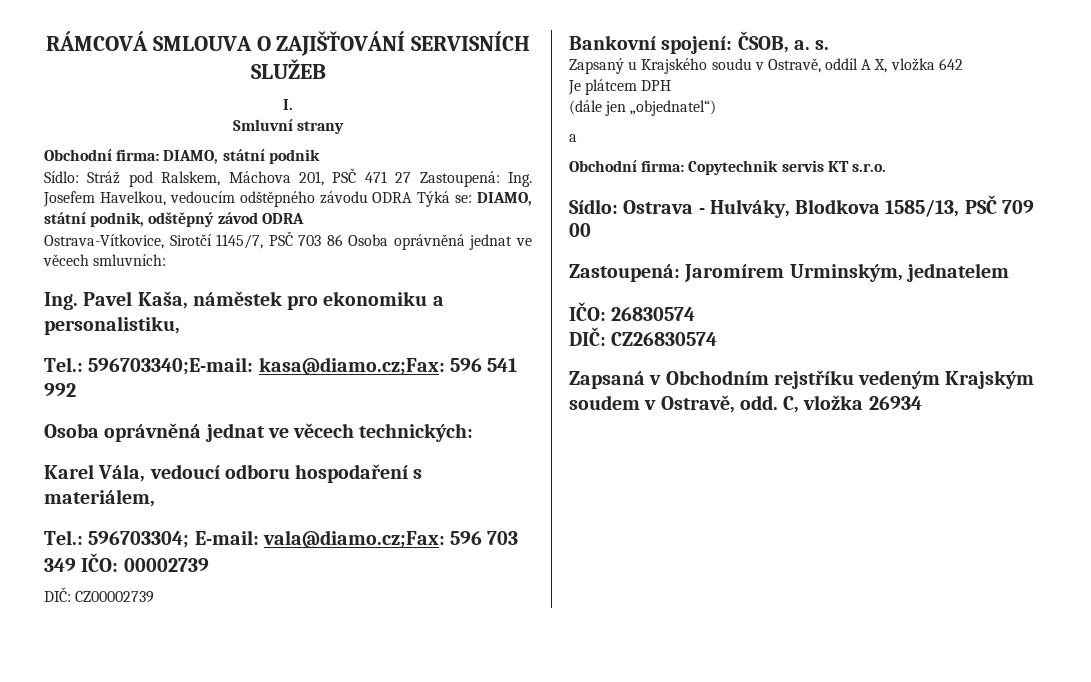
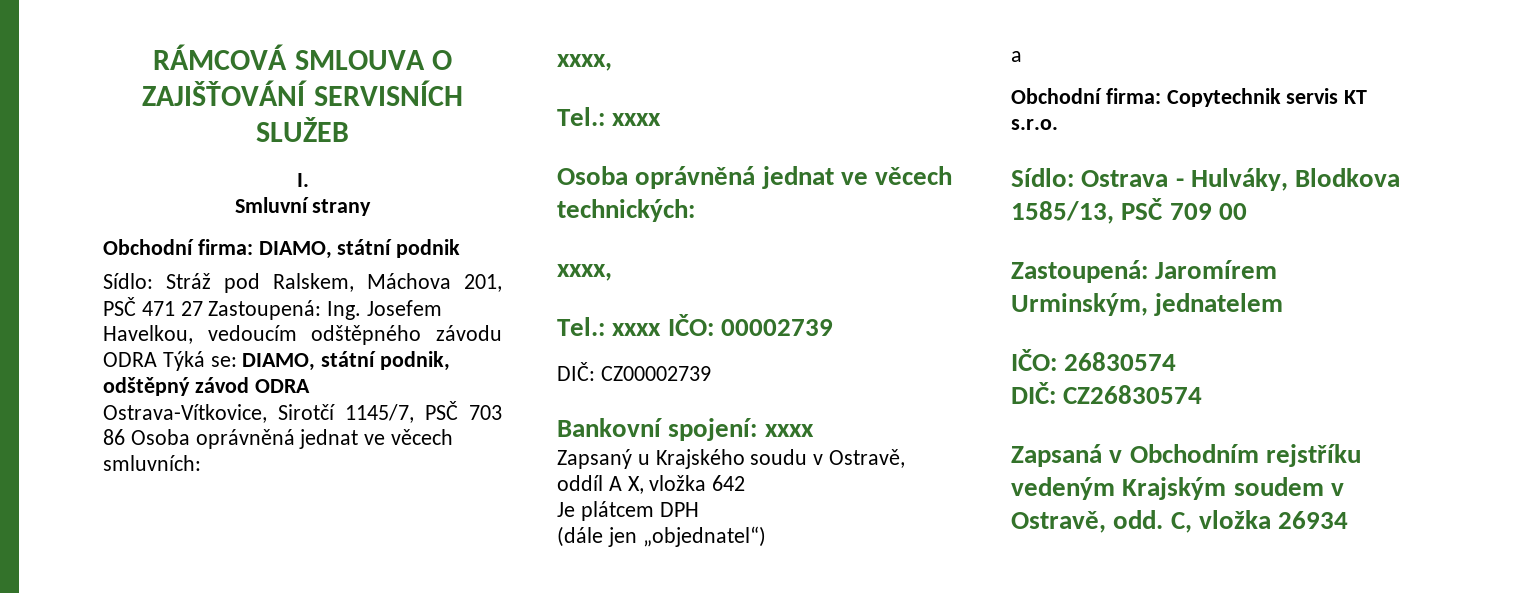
  Ostrava-Vítkovice, Sirotčí 1145/7, PSČ 703 86 Osoba oprávněná jednat ve věcech smluvních:
- Ing. Pavel Kaša, náměstek pro ekonomiku a personalistiku,
- Tel.: 596703340;E-mail: kasa@diamo.cz;Fax: 596 541 992
+ xxxx,
+ Tel.: xxxx
  Osoba oprávněná jednat ve věcech technických:
- Karel Vála, vedoucí odboru hospodaření s materiálem,
- Tel.: 596703304; E-mail: vala@diamo.cz;Fax: 596 703 349 IČO: 00002739
+ xxxx,
+ Tel.: xxxx IČO: 00002739
- Bankovní spojení: ČSOB, a. s.
+ Bankovní spojení: xxxx

